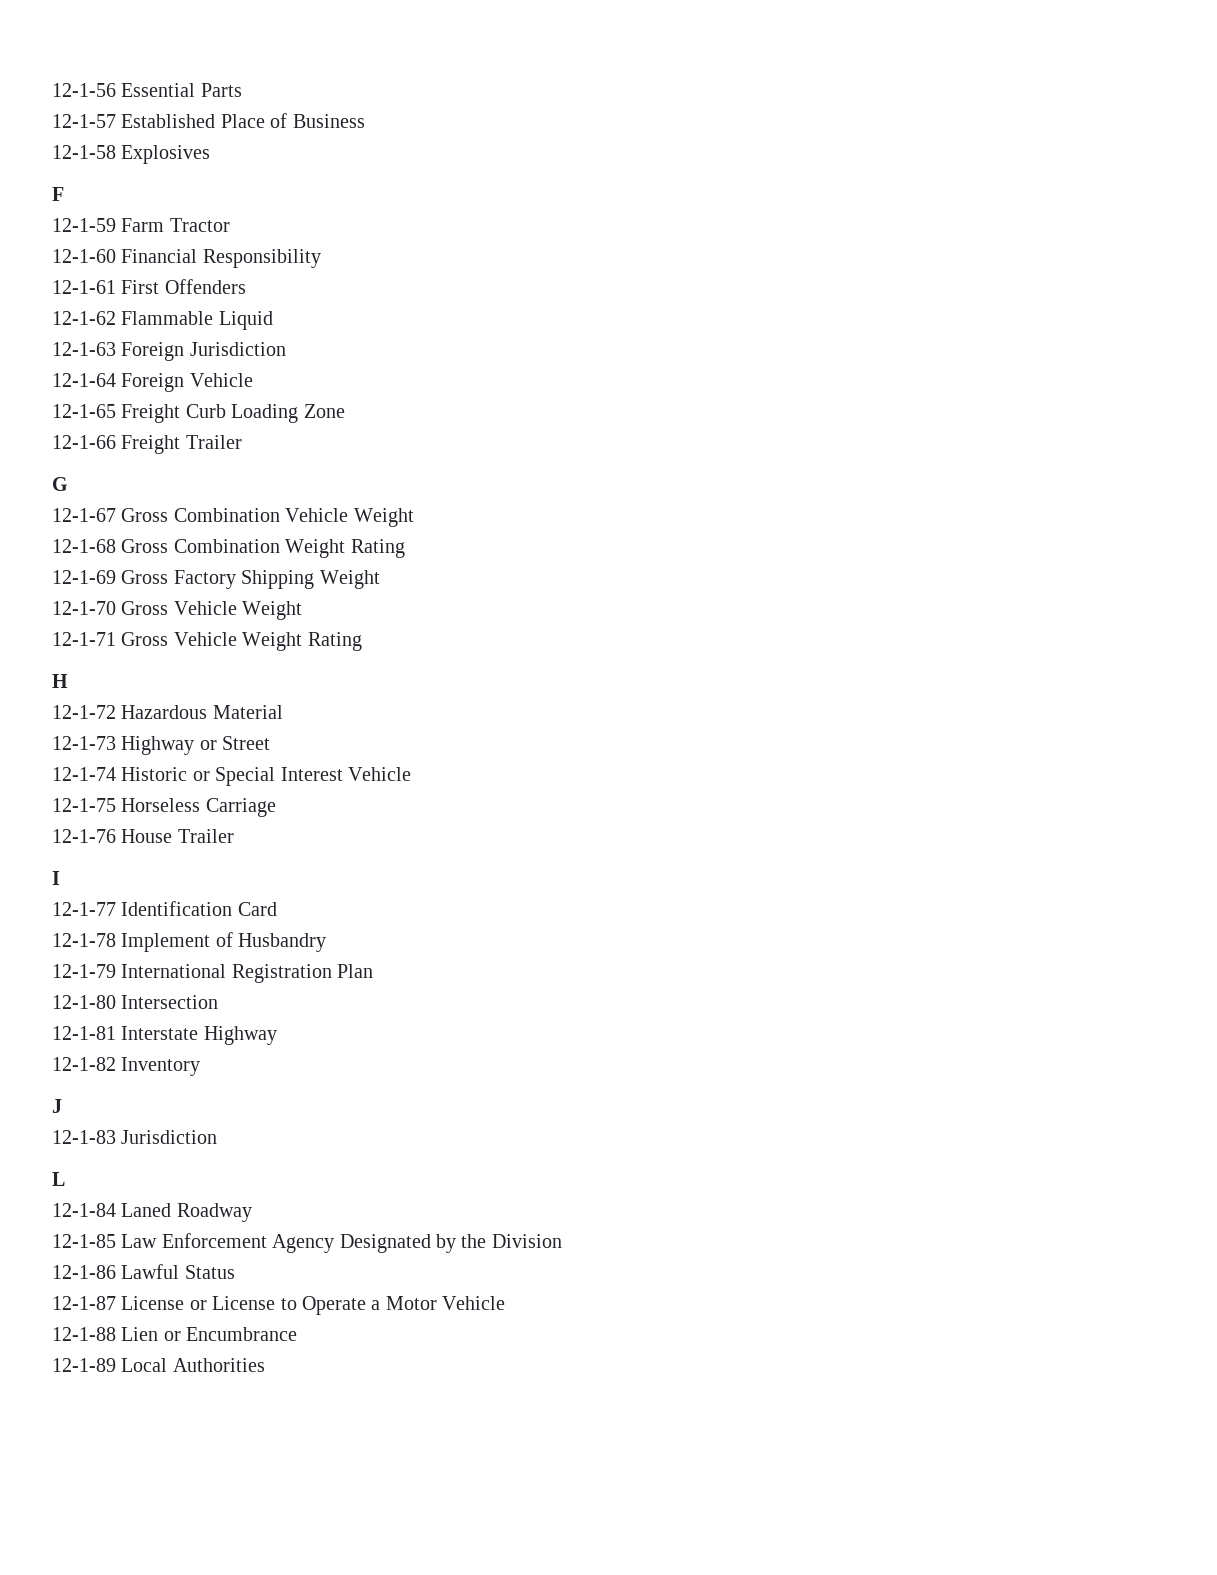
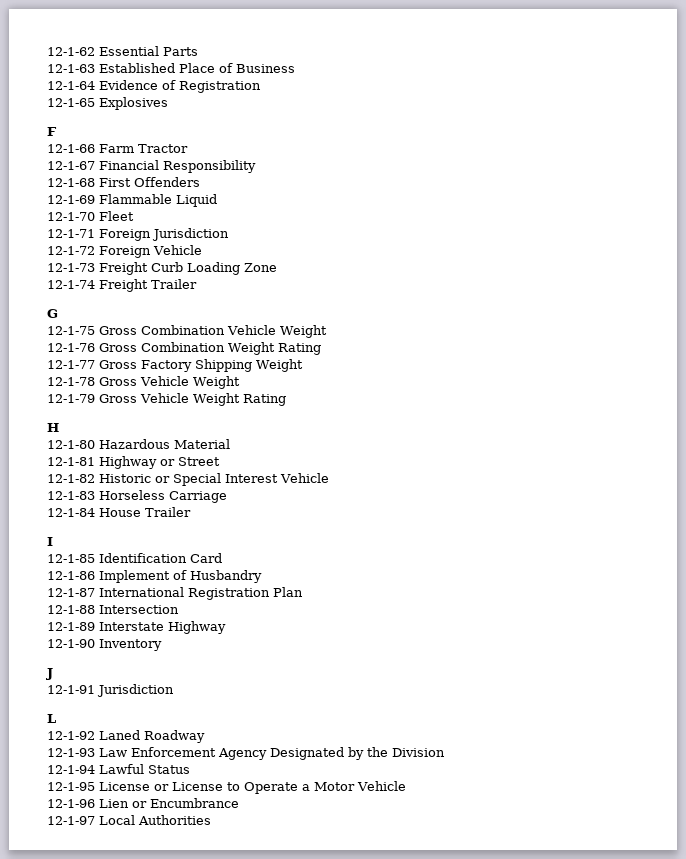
- 12-1-56 Essential Parts
+ 12-1-62 Essential Parts
- 12-1-57 Established Place of Business
+ 12-1-63 Established Place of Business
- 12-1-58 Explosives
+ 12-1-64 Evidence of Registration
+ 12-1-65 Explosives
- 12-1-59 Farm Tractor
+ 12-1-66 Farm Tractor
- 12-1-60 Financial Responsibility
+ 12-1-67 Financial Responsibility
- 12-1-61 First Offenders
+ 12-1-68 First Offenders
- 12-1-62 Flammable Liquid
+ 12-1-69 Flammable Liquid
- 12-1-63 Foreign Jurisdiction
+ 12-1-70 Fleet
+ 12-1-71 Foreign Jurisdiction
- 12-1-64 Foreign Vehicle
+ 12-1-72 Foreign Vehicle
- 12-1-65 Freight Curb Loading Zone
+ 12-1-73 Freight Curb Loading Zone
- 12-1-66 Freight Trailer
+ 12-1-74 Freight Trailer
- 12-1-67 Gross Combination Vehicle Weight
+ 12-1-75 Gross Combination Vehicle Weight
- 12-1-68 Gross Combination Weight Rating
+ 12-1-76 Gross Combination Weight Rating
- 12-1-69 Gross Factory Shipping Weight
+ 12-1-77 Gross Factory Shipping Weight
- 12-1-70 Gross Vehicle Weight
+ 12-1-78 Gross Vehicle Weight
- 12-1-71 Gross Vehicle Weight Rating
+ 12-1-79 Gross Vehicle Weight Rating
- 12-1-72 Hazardous Material
+ 12-1-80 Hazardous Material
- 12-1-73 Highway or Street
+ 12-1-81 Highway or Street
- 12-1-74 Historic or Special Interest Vehicle
+ 12-1-82 Historic or Special Interest Vehicle
- 12-1-75 Horseless Carriage
+ 12-1-83 Horseless Carriage
- 12-1-76 House Trailer
+ 12-1-84 House Trailer
- 12-1-77 Identification Card
+ 12-1-85 Identification Card
- 12-1-78 Implement of Husbandry
+ 12-1-86 Implement of Husbandry
- 12-1-79 International Registration Plan
+ 12-1-87 International Registration Plan
- 12-1-80 Intersection
+ 12-1-88 Intersection
- 12-1-81 Interstate Highway
+ 12-1-89 Interstate Highway
- 12-1-82 Inventory
+ 12-1-90 Inventory
- 12-1-83 Jurisdiction
+ 12-1-91 Jurisdiction
- 12-1-84 Laned Roadway
+ 12-1-92 Laned Roadway
- 12-1-85 Law Enforcement Agency Designated by the Division
+ 12-1-93 Law Enforcement Agency Designated by the Division
- 12-1-86 Lawful Status
+ 12-1-94 Lawful Status
- 12-1-87 License or License to Operate a Motor Vehicle
+ 12-1-95 License or License to Operate a Motor Vehicle
- 12-1-88 Lien or Encumbrance
+ 12-1-96 Lien or Encumbrance
- 12-1-89 Local Authorities
+ 12-1-97 Local Authorities

